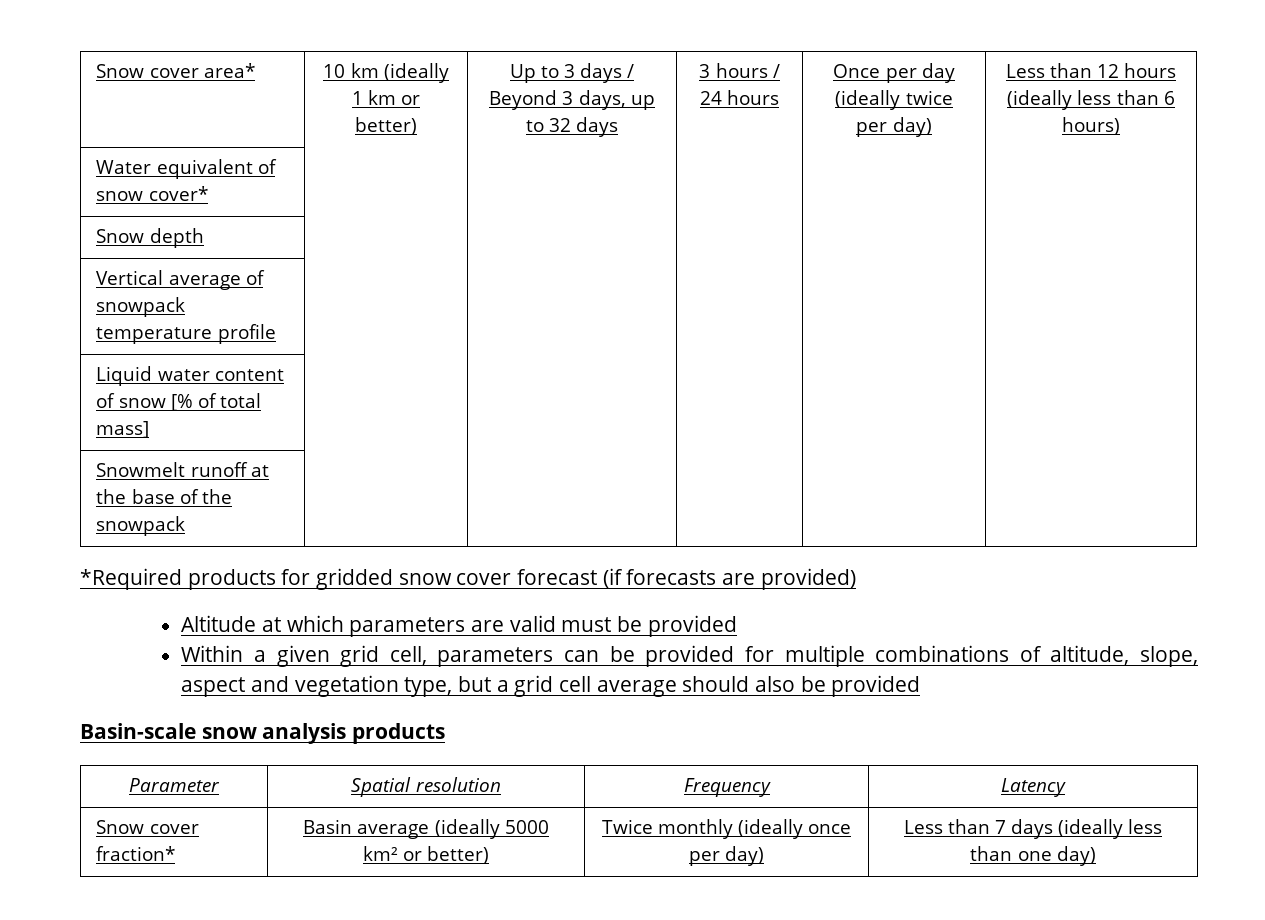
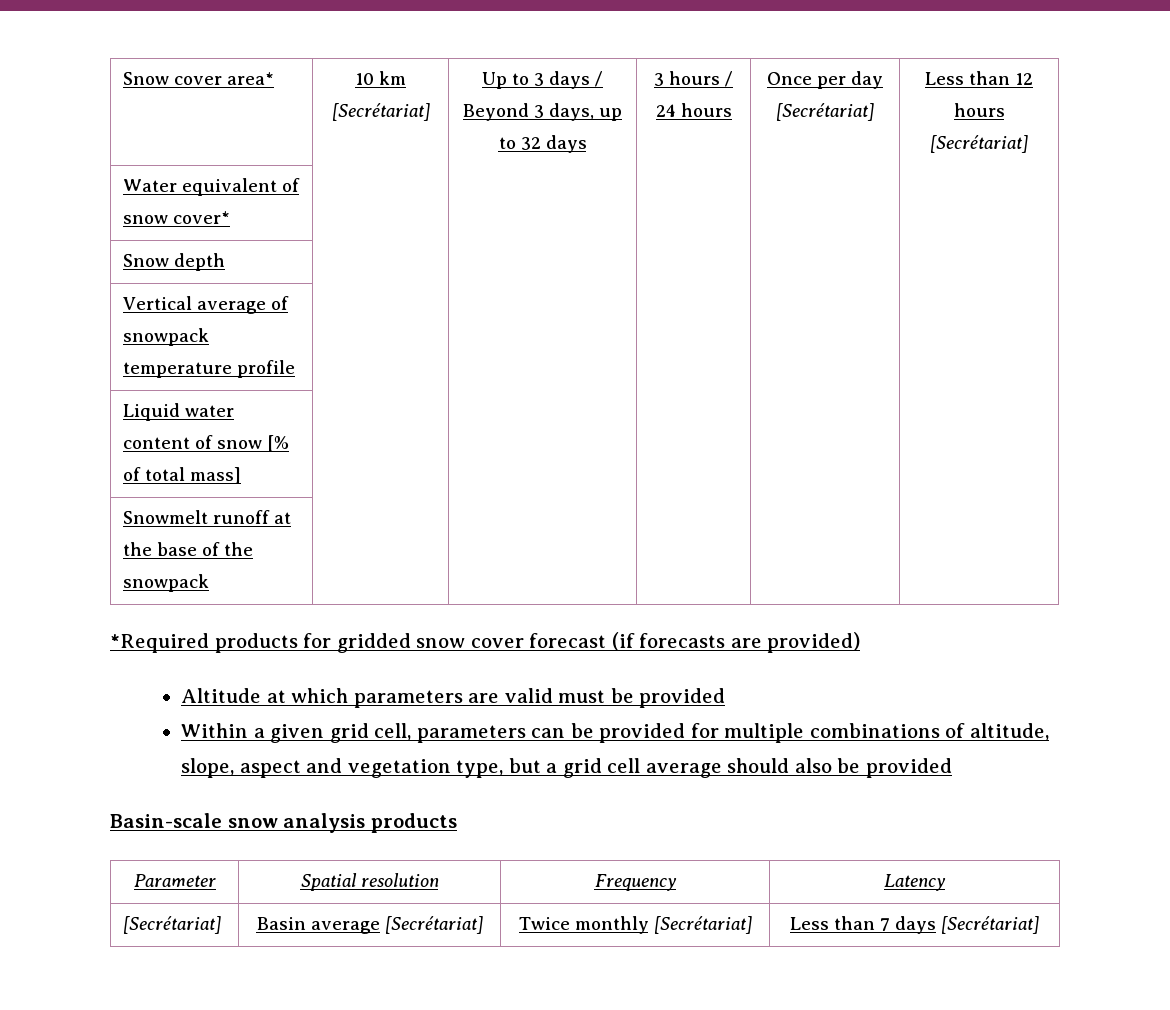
- 10 km (ideally 1 km or better)
+ 10 km [Secrétariat]
- Once per day (ideally twice per day)
+ Once per day [Secrétariat]
- Less than 12 hours (ideally less than 6 hours)
+ Less than 12 hours [Secrétariat]
- Snow cover fraction* | Basin average (ideally 5000 km² or better) | Twice monthly (ideally once per day) | Less than 7 days (ideally less than one day)
+ [Secrétariat] | Basin average [Secrétariat] | Twice monthly [Secrétariat] | Less than 7 days [Secrétariat]

